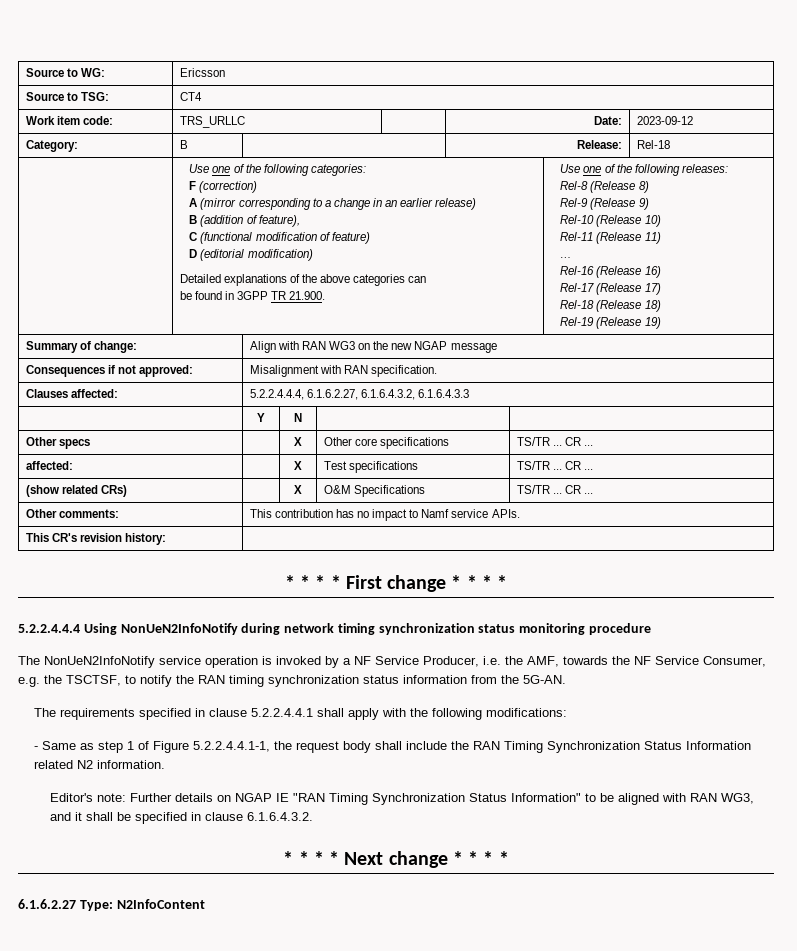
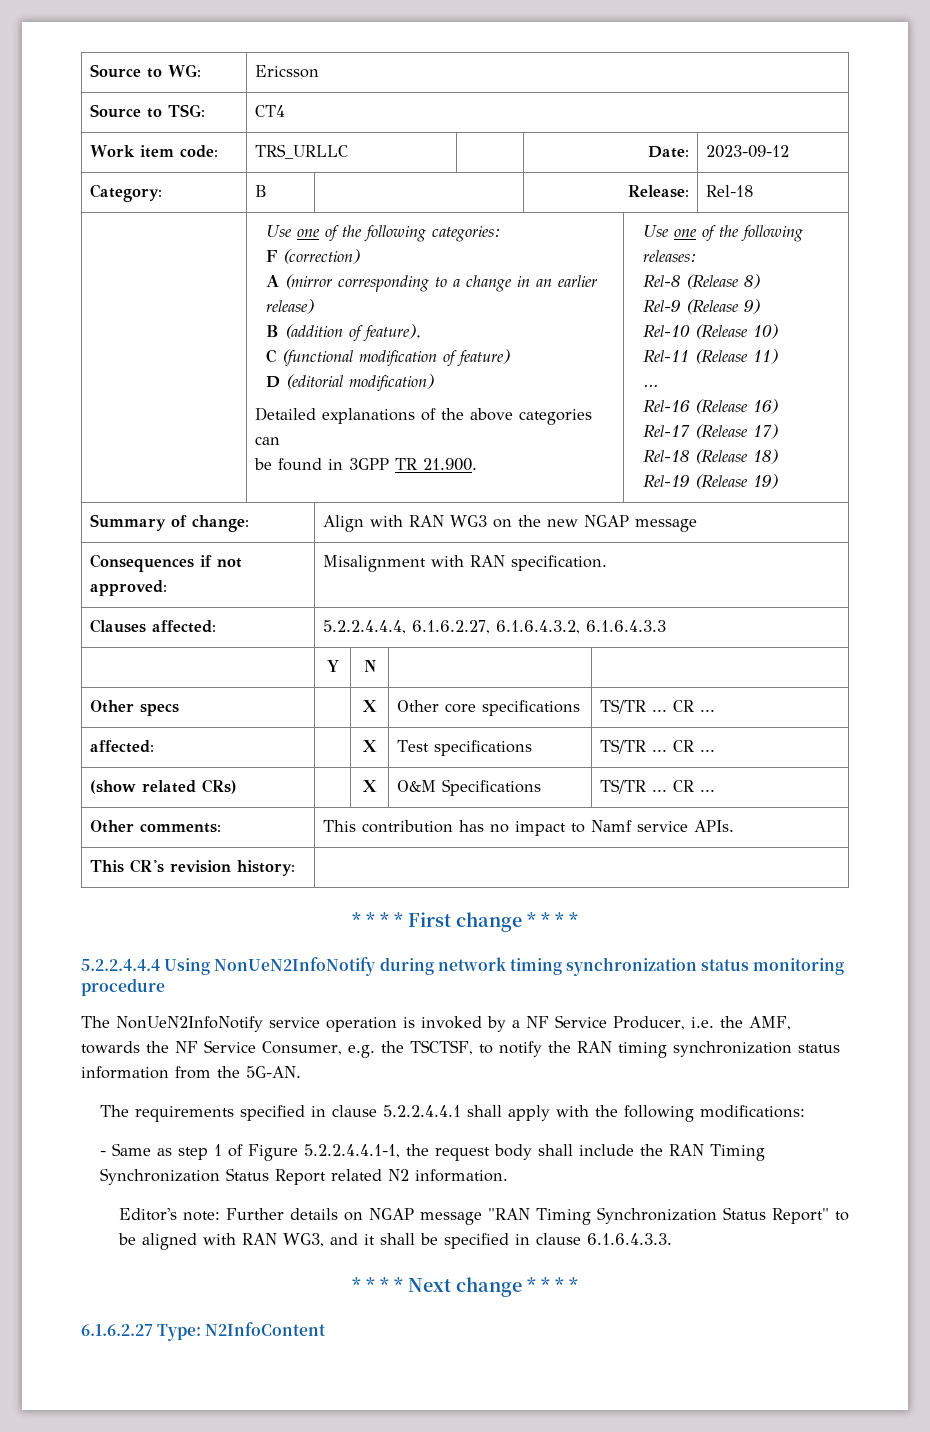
- - Same as step 1 of Figure 5.2.2.4.4.1-1, the request body shall include the RAN Timing Synchronization Status Information related N2 information.
+ - Same as step 1 of Figure 5.2.2.4.4.1-1, the request body shall include the RAN Timing Synchronization Status Report related N2 information.
- Editor's note: Further details on NGAP IE "RAN Timing Synchronization Status Information" to be aligned with RAN WG3, and it shall be specified in clause 6.1.6.4.3.2.
+ Editor's note: Further details on NGAP message "RAN Timing Synchronization Status Report" to be aligned with RAN WG3, and it shall be specified in clause 6.1.6.4.3.3.

